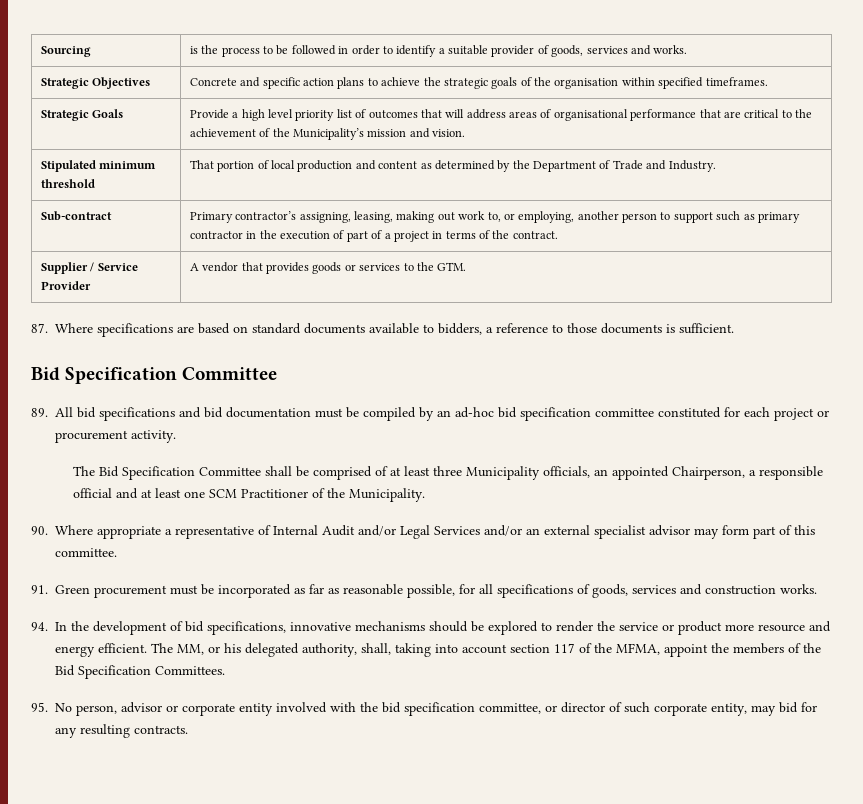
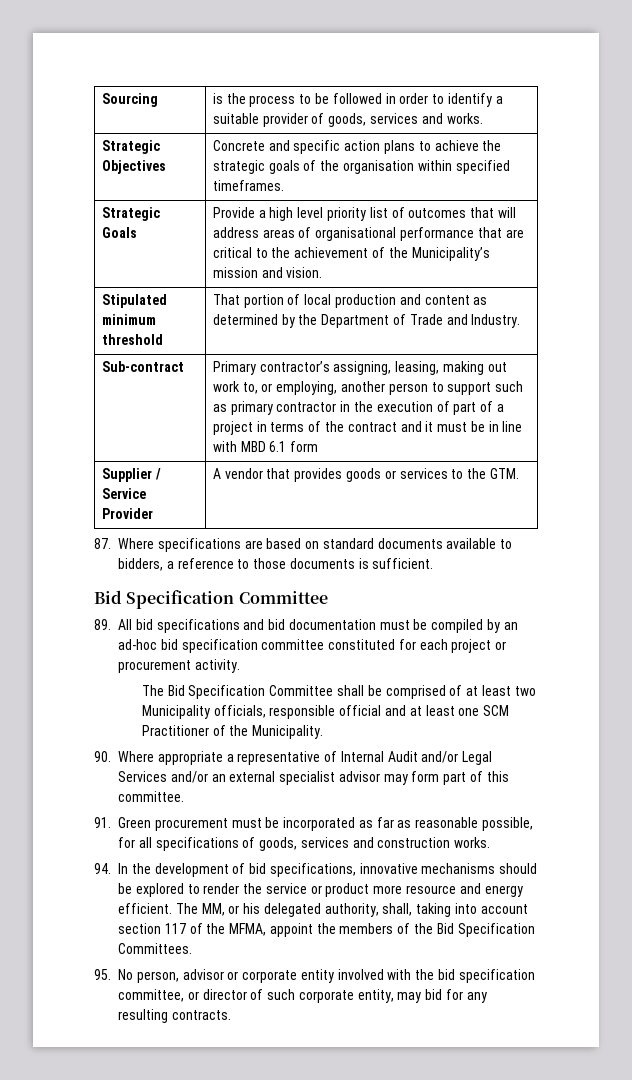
- Primary contractor’s assigning, leasing, making out work to, or employing, another person to support such as primary contractor in the execution of part of a project in terms of the contract.
+ Primary contractor’s assigning, leasing, making out work to, or employing, another person to support such as primary contractor in the execution of part of a project in terms of the contract and it must be in line with MBD 6.1 form
- The Bid Specification Committee shall be comprised of at least three Municipality officials, an appointed Chairperson, a responsible official and at least one SCM Practitioner of the Municipality.
+ The Bid Specification Committee shall be comprised of at least two Municipality officials, responsible official and at least one SCM Practitioner of the Municipality.

